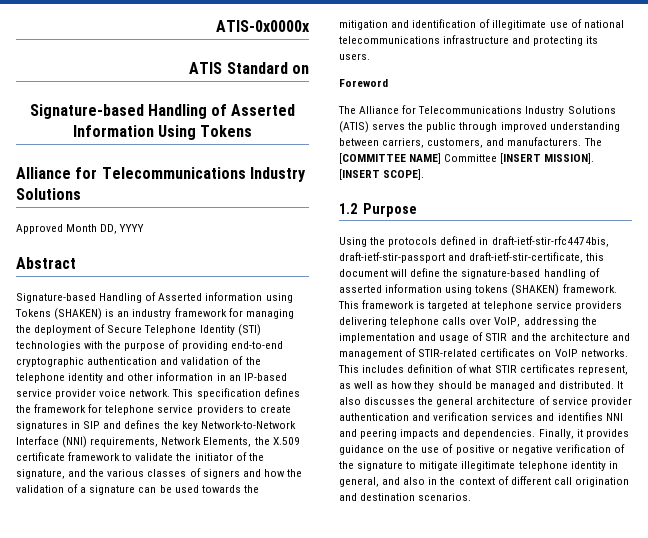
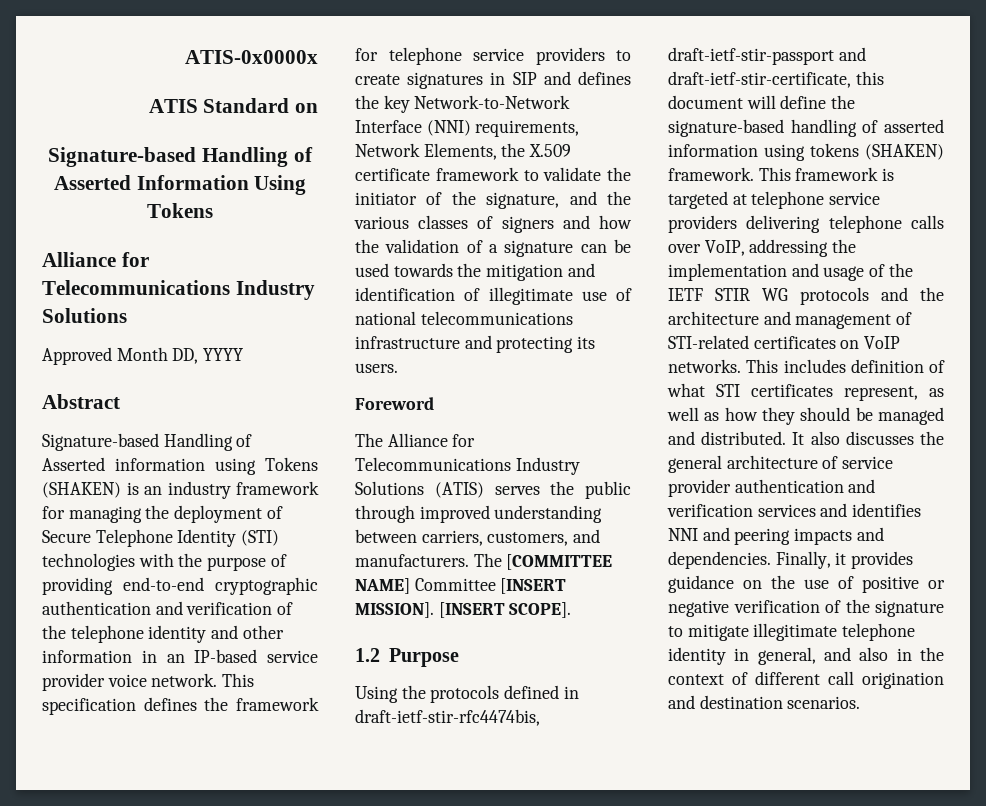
- Signature-based Handling of Asserted information using Tokens (SHAKEN) is an industry framework for managing the deployment of Secure Telephone Identity (STI) technologies with the purpose of providing end-to-end cryptographic authentication and validation of the telephone identity and other information in an IP-based service provider voice network.
+ Signature-based Handling of Asserted information using Tokens (SHAKEN) is an industry framework for managing the deployment of Secure Telephone Identity (STI) technologies with the purpose of providing end-to-end cryptographic authentication and verification of the telephone identity and other information in an IP-based service provider voice network.
- This framework is targeted at telephone service providers delivering telephone calls over VoIP, addressing the implementation and usage of STIR and the architecture and management of STIR-related certificates on VoIP networks.
+ This framework is targeted at telephone service providers delivering telephone calls over VoIP, addressing the implementation and usage of the IETF STIR WG protocols and the architecture and management of STI-related certificates on VoIP networks.
- This includes definition of what STIR certificates represent, as well as how they should be managed and distributed.
+ This includes definition of what STI certificates represent, as well as how they should be managed and distributed.

